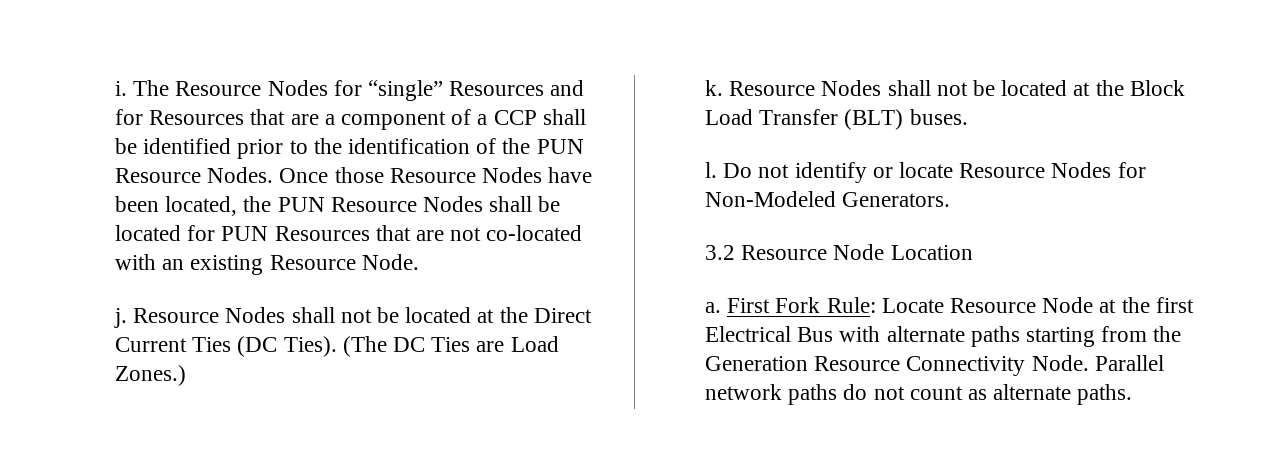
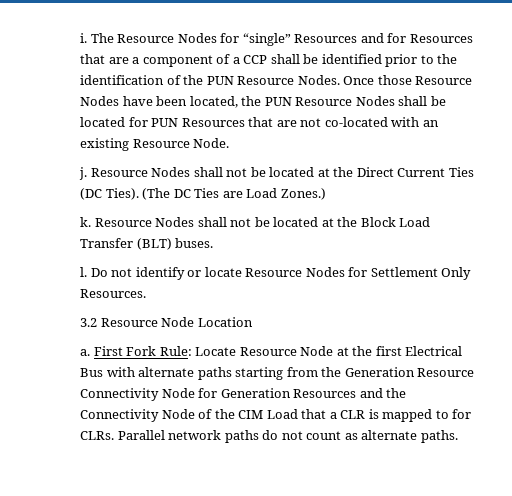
- Do not identify or locate Resource Nodes for Non-Modeled Generators.
+ Do not identify or locate Resource Nodes for Settlement Only Resources.
- First Fork Rule: Locate Resource Node at the first Electrical Bus with alternate paths starting from the Generation Resource Connectivity Node.
+ First Fork Rule: Locate Resource Node at the first Electrical Bus with alternate paths starting from the Generation Resource Connectivity Node for Generation Resources and the Connectivity Node of the CIM Load that a CLR is mapped to for CLRs.

